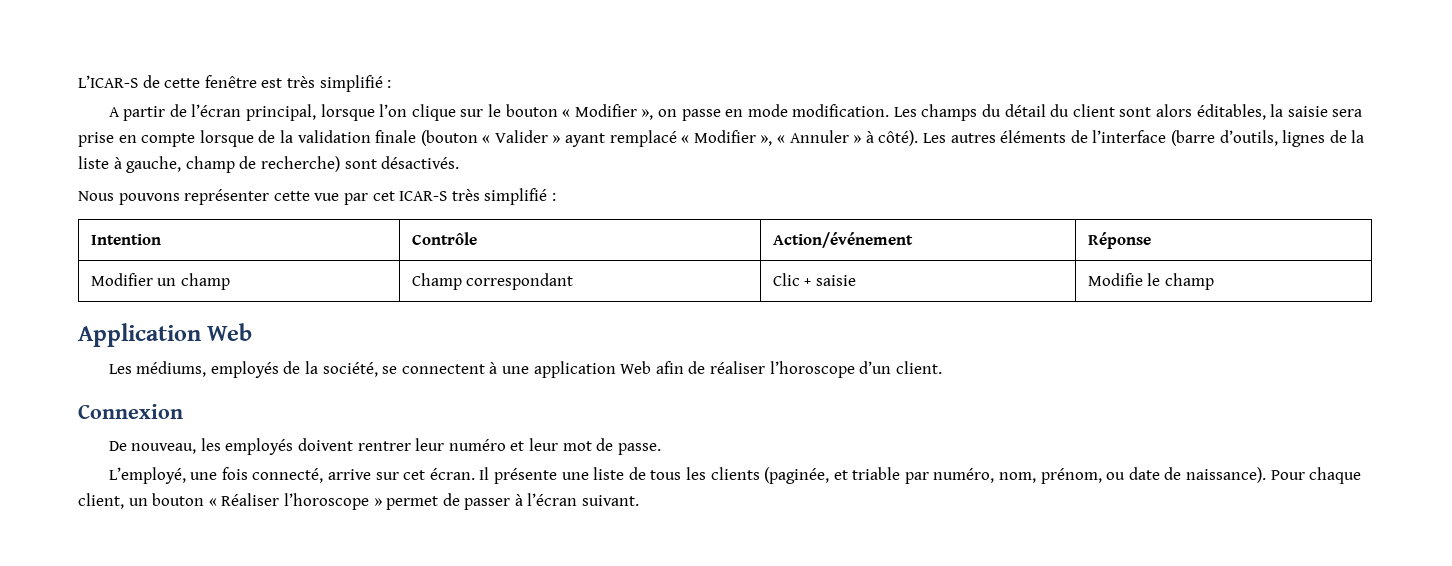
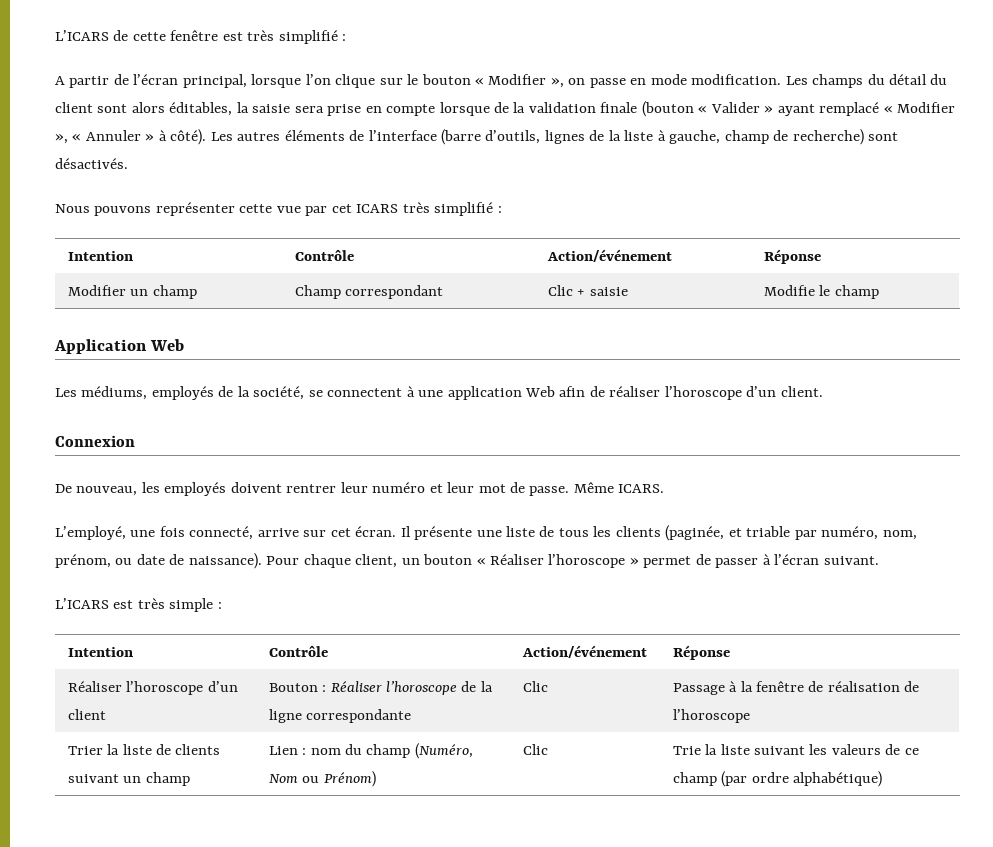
- L’ICAR-S de cette fenêtre est très simplifié :
+ L’ICARS de cette fenêtre est très simplifié :
- Nous pouvons représenter cette vue par cet ICAR-S très simplifié :
+ Nous pouvons représenter cette vue par cet ICARS très simplifié :
+ Même ICARS.
+ L’ICARS est très simple :
+ Intention | Contrôle | Action/événement | Réponse
+ Réaliser l’horoscope d’un client | Bouton : Réaliser l’horoscope de la ligne correspondante | Clic | Passage à la fenêtre de réalisation de l’horoscope
+ Trier la liste de clients suivant un champ | Lien : nom du champ (Numéro, Nom ou Prénom) | Clic | Trie la liste suivant les valeurs de ce champ (par ordre alphabétique)

